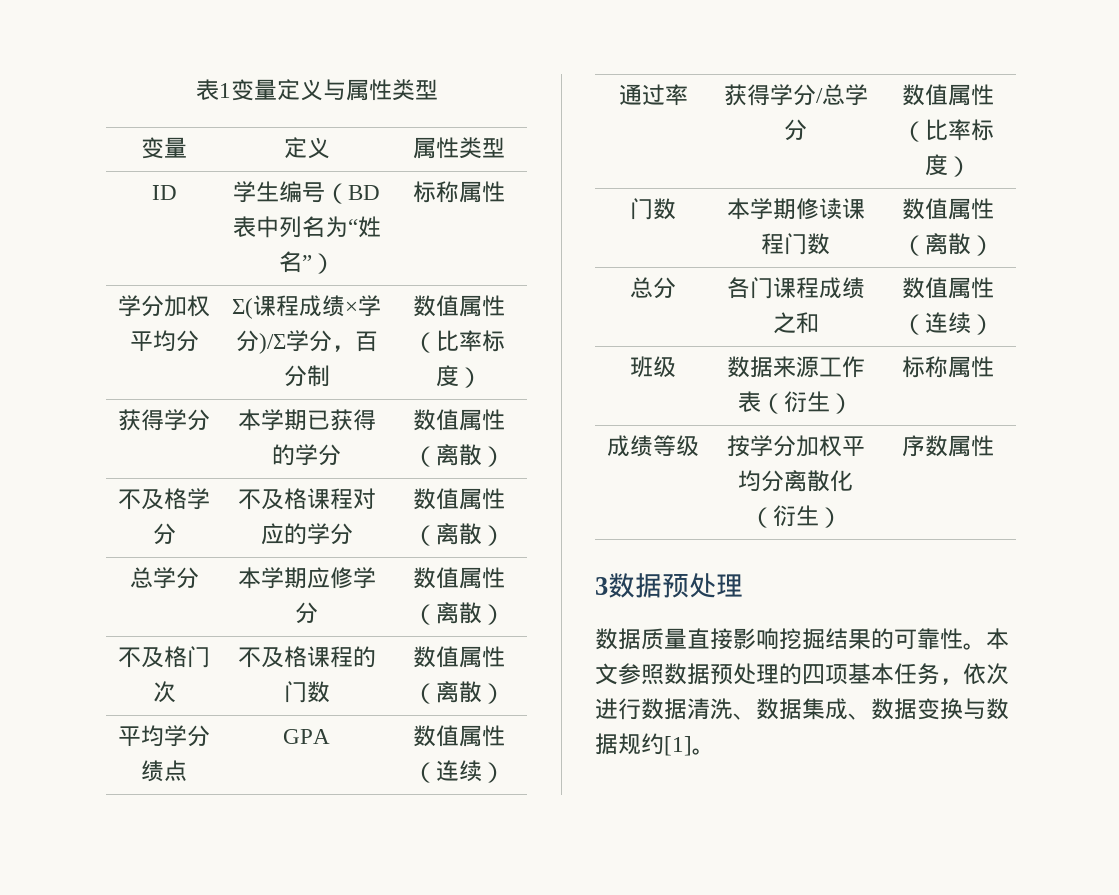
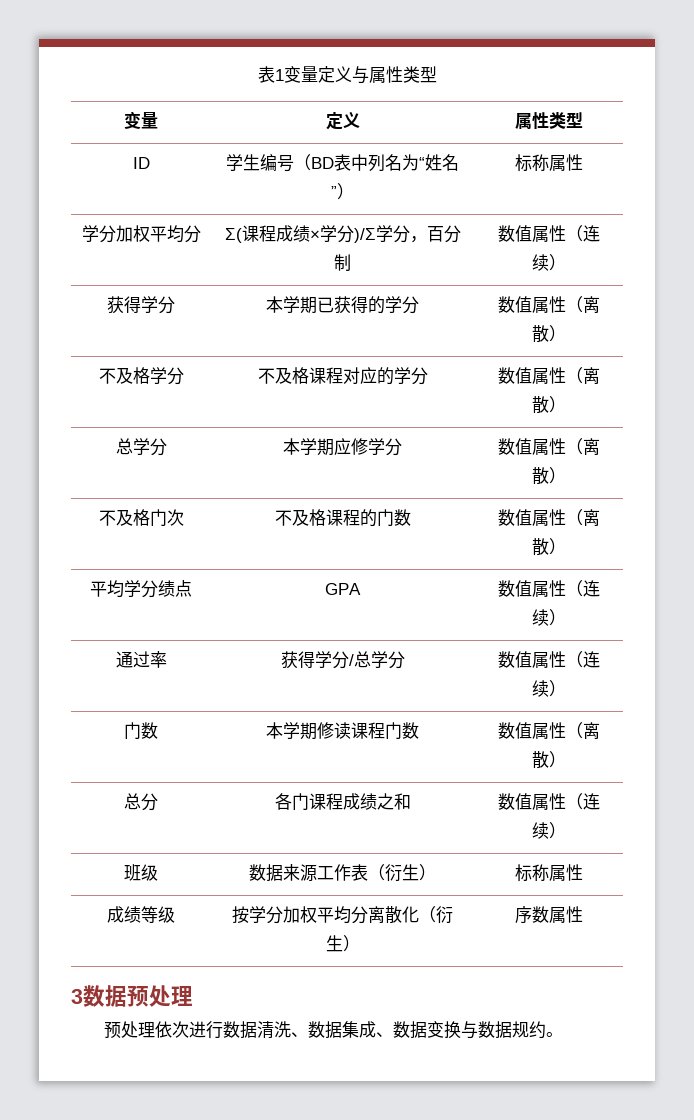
- 学分加权平均分 | Σ(课程成绩×学分)/Σ学分，百分制 | 数值属性（比率标度）
+ 学分加权平均分 | Σ(课程成绩×学分)/Σ学分，百分制 | 数值属性（连续）
- 通过率 | 获得学分/总学分 | 数值属性（比率标度）
+ 通过率 | 获得学分/总学分 | 数值属性（连续）
- 数据质量直接影响挖掘结果的可靠性。本文参照数据预处理的四项基本任务，依次进行数据清洗、数据集成、数据变换与数据规约[1]。
+ 预处理依次进行数据清洗、数据集成、数据变换与数据规约。

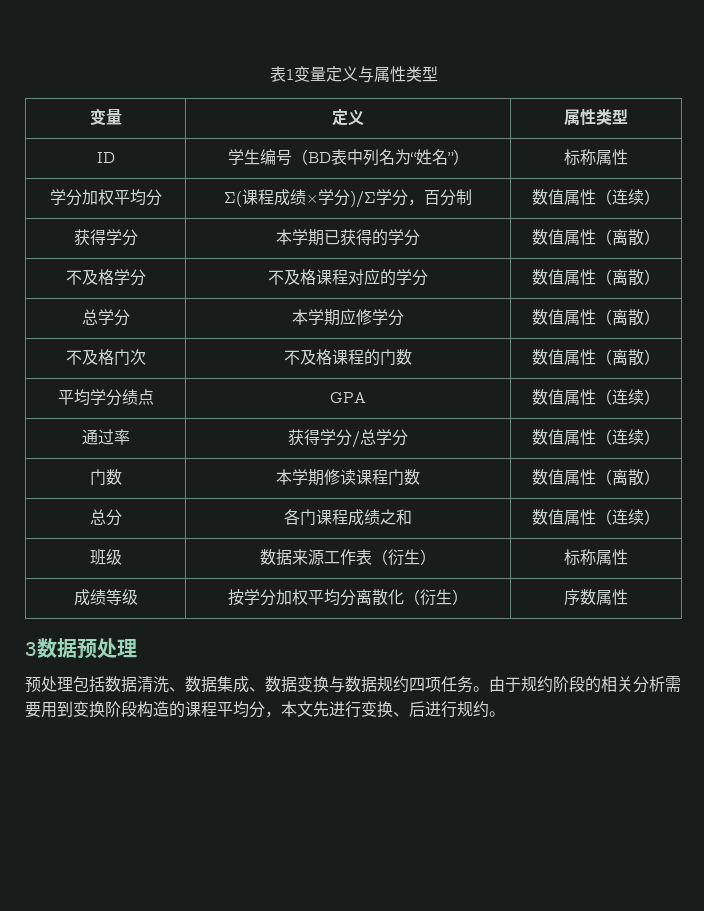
- 预处理依次进行数据清洗、数据集成、数据变换与数据规约。
+ 预处理包括数据清洗、数据集成、数据变换与数据规约四项任务。由于规约阶段的相关分析需要用到变换阶段构造的课程平均分，本文先进行变换、后进行规约。

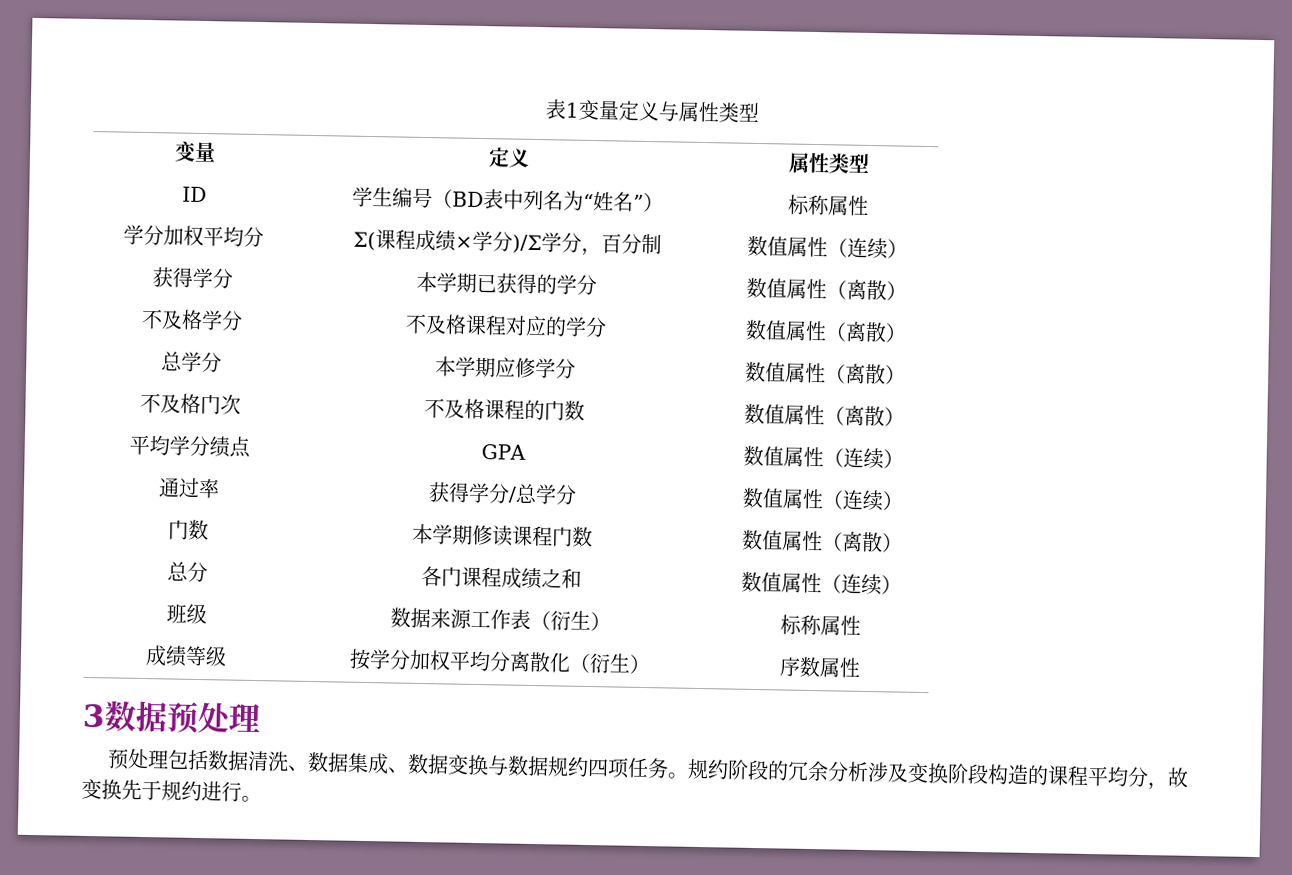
- 由于规约阶段的相关分析需要用到变换阶段构造的课程平均分，本文先进行变换、后进行规约。
+ 规约阶段的冗余分析涉及变换阶段构造的课程平均分，故变换先于规约进行。

